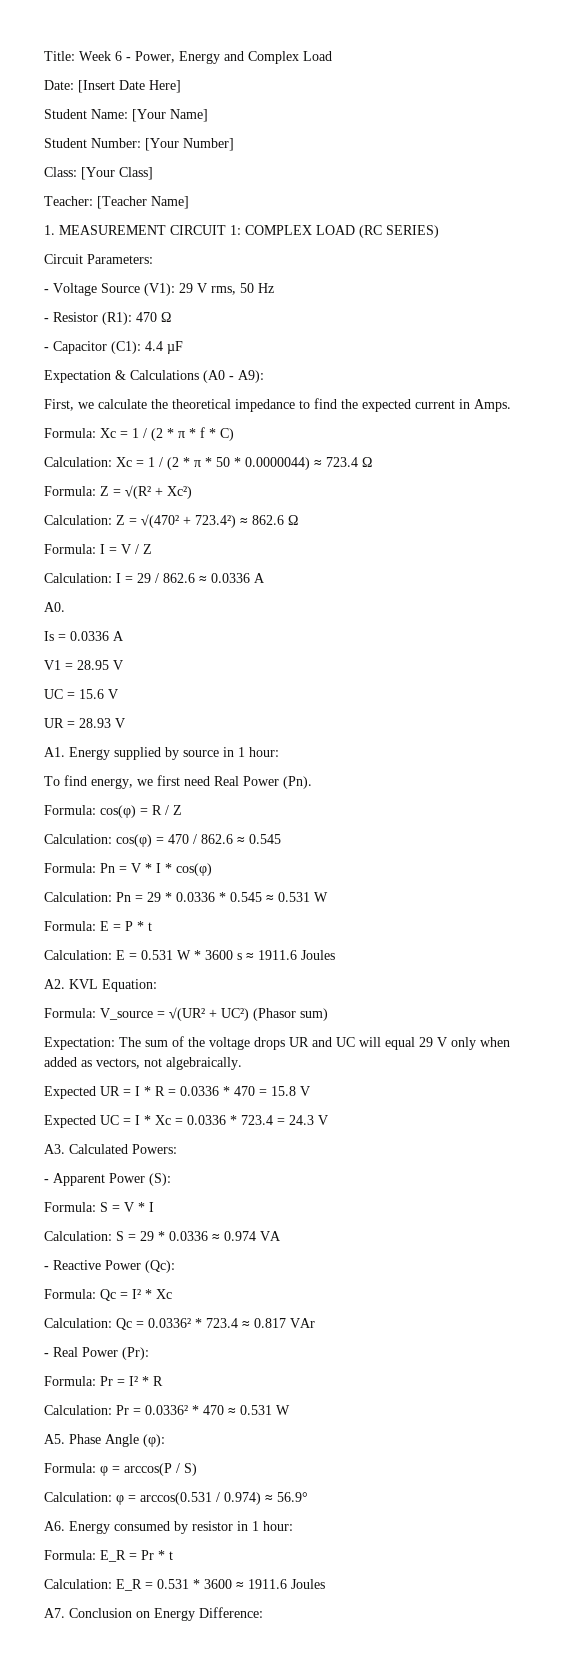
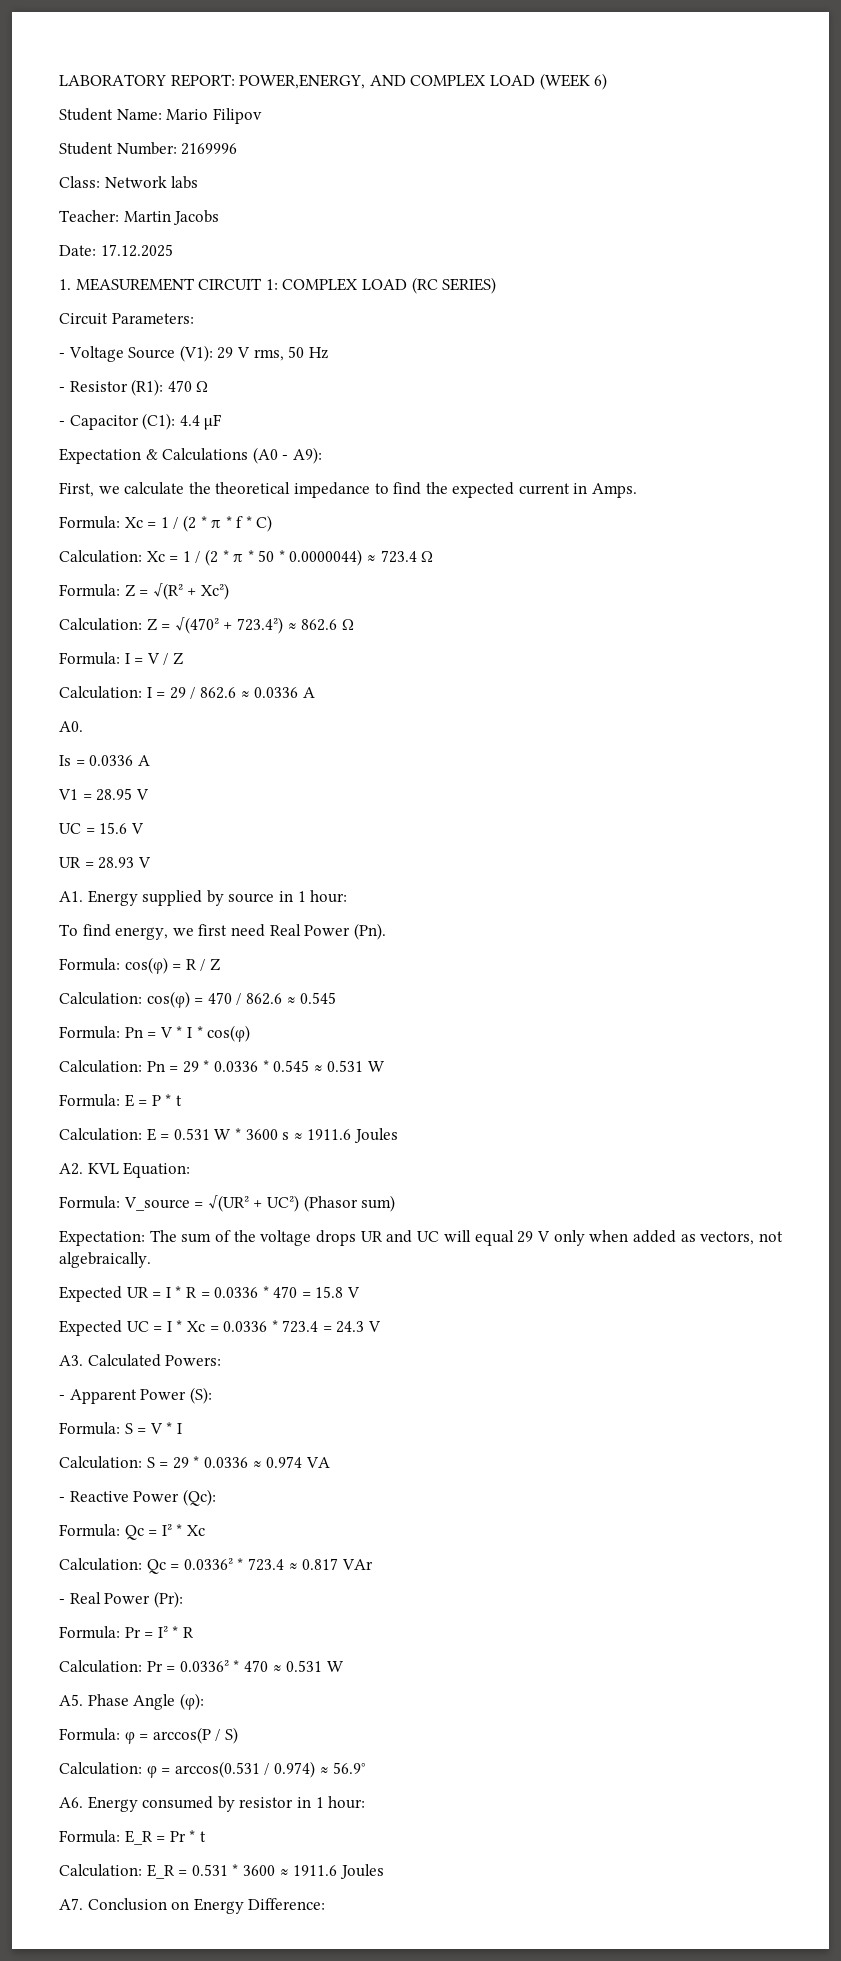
- Title: Week 6 - Power, Energy and Complex Load
- Date: [Insert Date Here]
+ LABORATORY REPORT: POWER,ENERGY, AND COMPLEX LOAD (WEEK 6)
- Student Name: [Your Name]
+ Student Name: Mario Filipov
- Student Number: [Your Number]
+ Student Number: 2169996
- Class: [Your Class]
+ Class: Network labs
- Teacher: [Teacher Name]
+ Teacher: Martin Jacobs
+ Date: 17.12.2025

